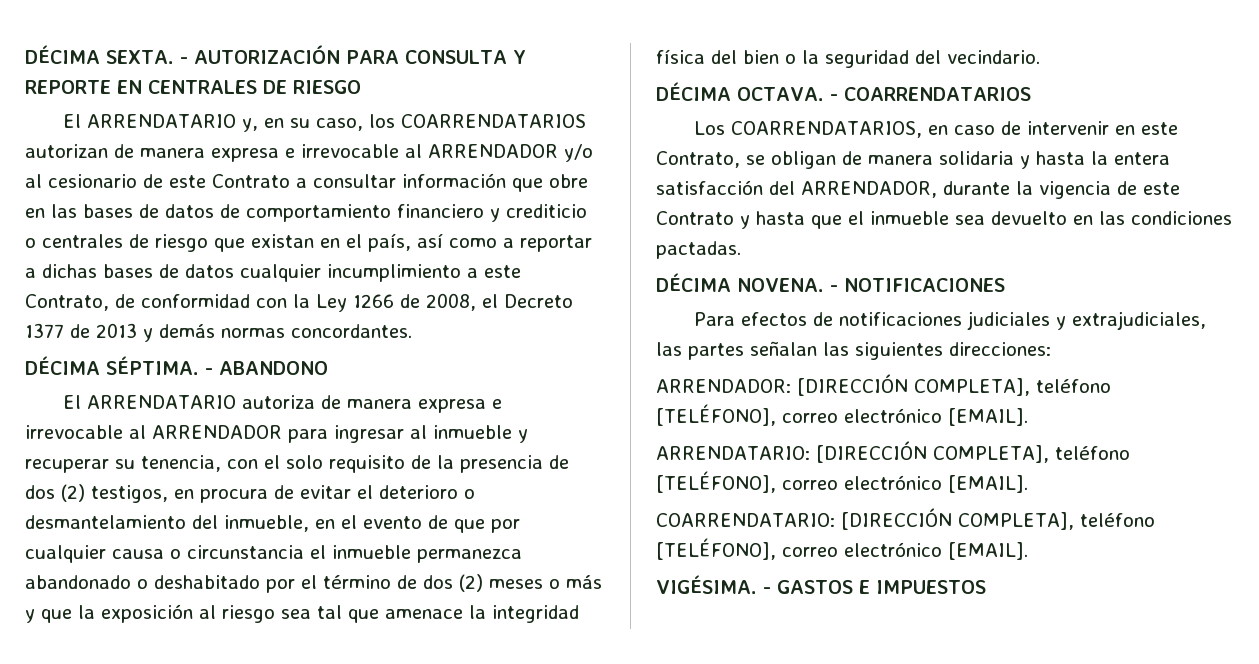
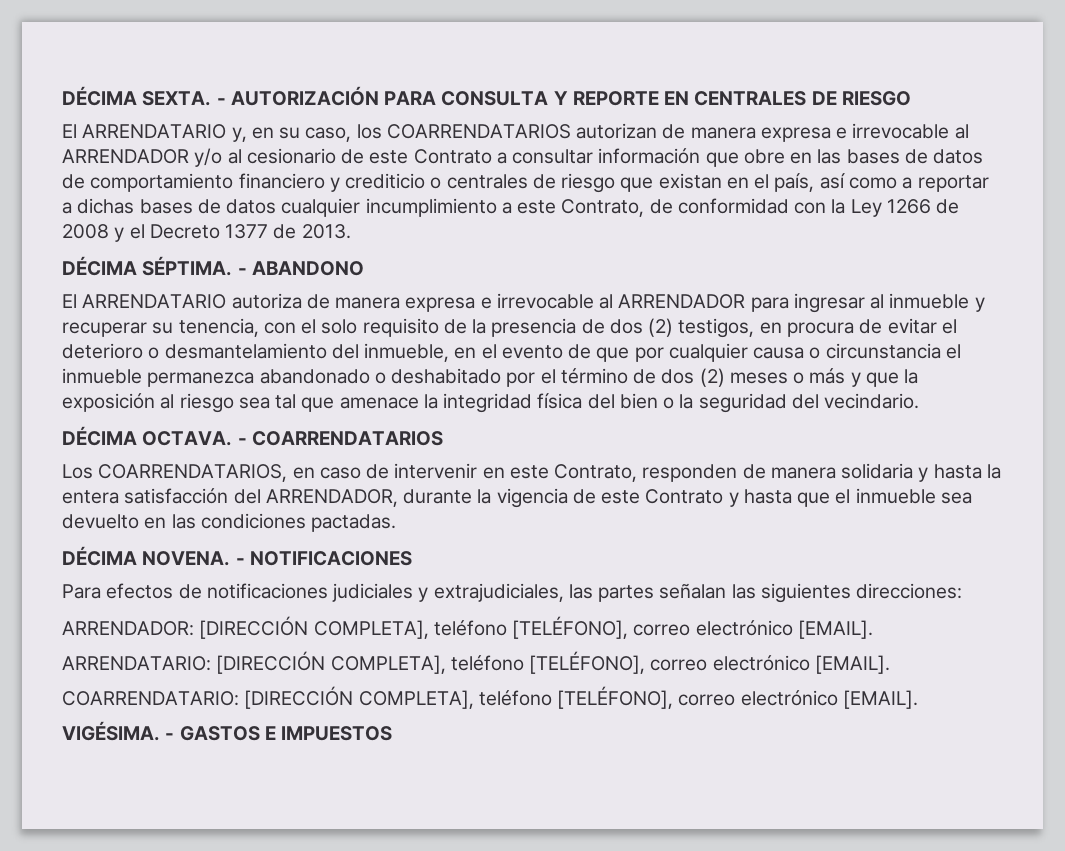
- El ARRENDATARIO y, en su caso, los COARRENDATARIOS autorizan de manera expresa e irrevocable al ARRENDADOR y/o al cesionario de este Contrato a consultar información que obre en las bases de datos de comportamiento financiero y crediticio o centrales de riesgo que existan en el país, así como a reportar a dichas bases de datos cualquier incumplimiento a este Contrato, de conformidad con la Ley 1266 de 2008, el Decreto 1377 de 2013 y demás normas concordantes.
+ El ARRENDATARIO y, en su caso, los COARRENDATARIOS autorizan de manera expresa e irrevocable al ARRENDADOR y/o al cesionario de este Contrato a consultar información que obre en las bases de datos de comportamiento financiero y crediticio o centrales de riesgo que existan en el país, así como a reportar a dichas bases de datos cualquier incumplimiento a este Contrato, de conformidad con la Ley 1266 de 2008 y el Decreto 1377 de 2013.
- Los COARRENDATARIOS, en caso de intervenir en este Contrato, se obligan de manera solidaria y hasta la entera satisfacción del ARRENDADOR, durante la vigencia de este Contrato y hasta que el inmueble sea devuelto en las condiciones pactadas.
+ Los COARRENDATARIOS, en caso de intervenir en este Contrato, responden de manera solidaria y hasta la entera satisfacción del ARRENDADOR, durante la vigencia de este Contrato y hasta que el inmueble sea devuelto en las condiciones pactadas.

